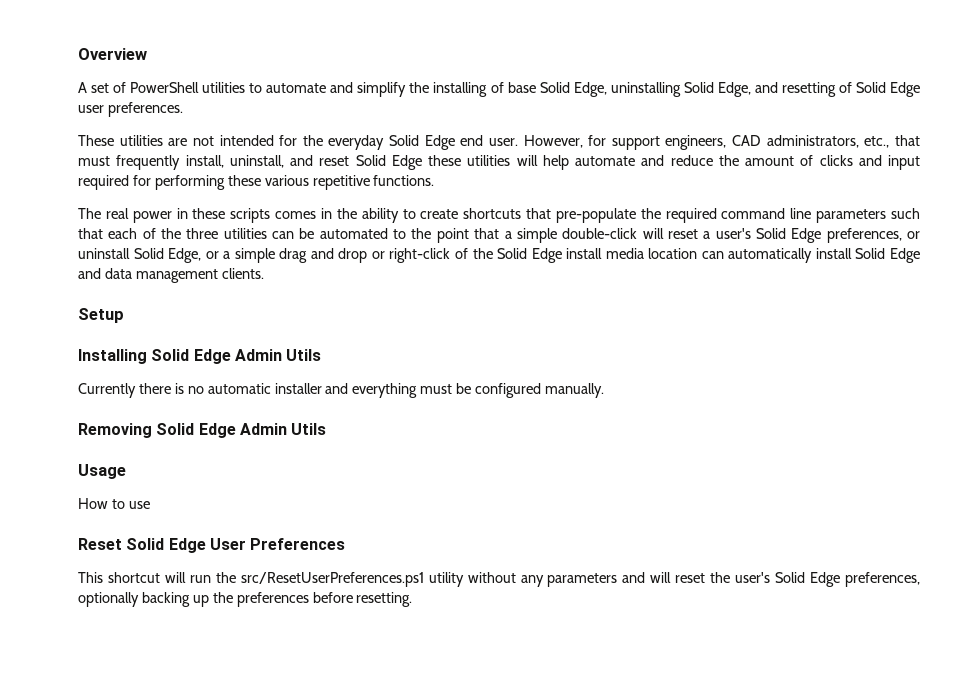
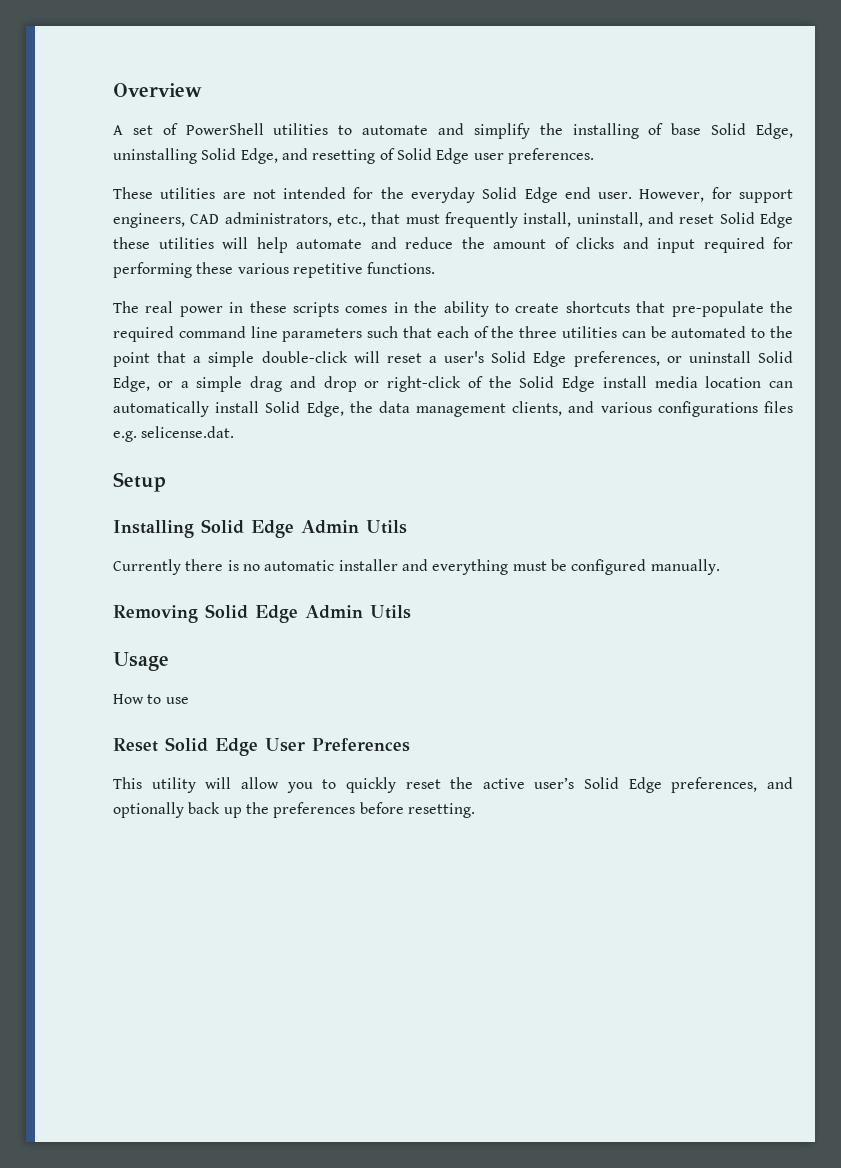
- The real power in these scripts comes in the ability to create shortcuts that pre-populate the required command line parameters such that each of the three utilities can be automated to the point that a simple double-click will reset a user's Solid Edge preferences, or uninstall Solid Edge, or a simple drag and drop or right-click of the Solid Edge install media location can automatically install Solid Edge and data management clients.
+ The real power in these scripts comes in the ability to create shortcuts that pre-populate the required command line parameters such that each of the three utilities can be automated to the point that a simple double-click will reset a user's Solid Edge preferences, or uninstall Solid Edge, or a simple drag and drop or right-click of the Solid Edge install media location can automatically install Solid Edge, the data management clients, and various configurations files e.g. selicense.dat.
- This shortcut will run the src/ResetUserPreferences.ps1 utility without any parameters and will reset the user's Solid Edge preferences, optionally backing up the preferences before resetting.
+ This utility will allow you to quickly reset the active user’s Solid Edge preferences, and optionally back up the preferences before resetting.

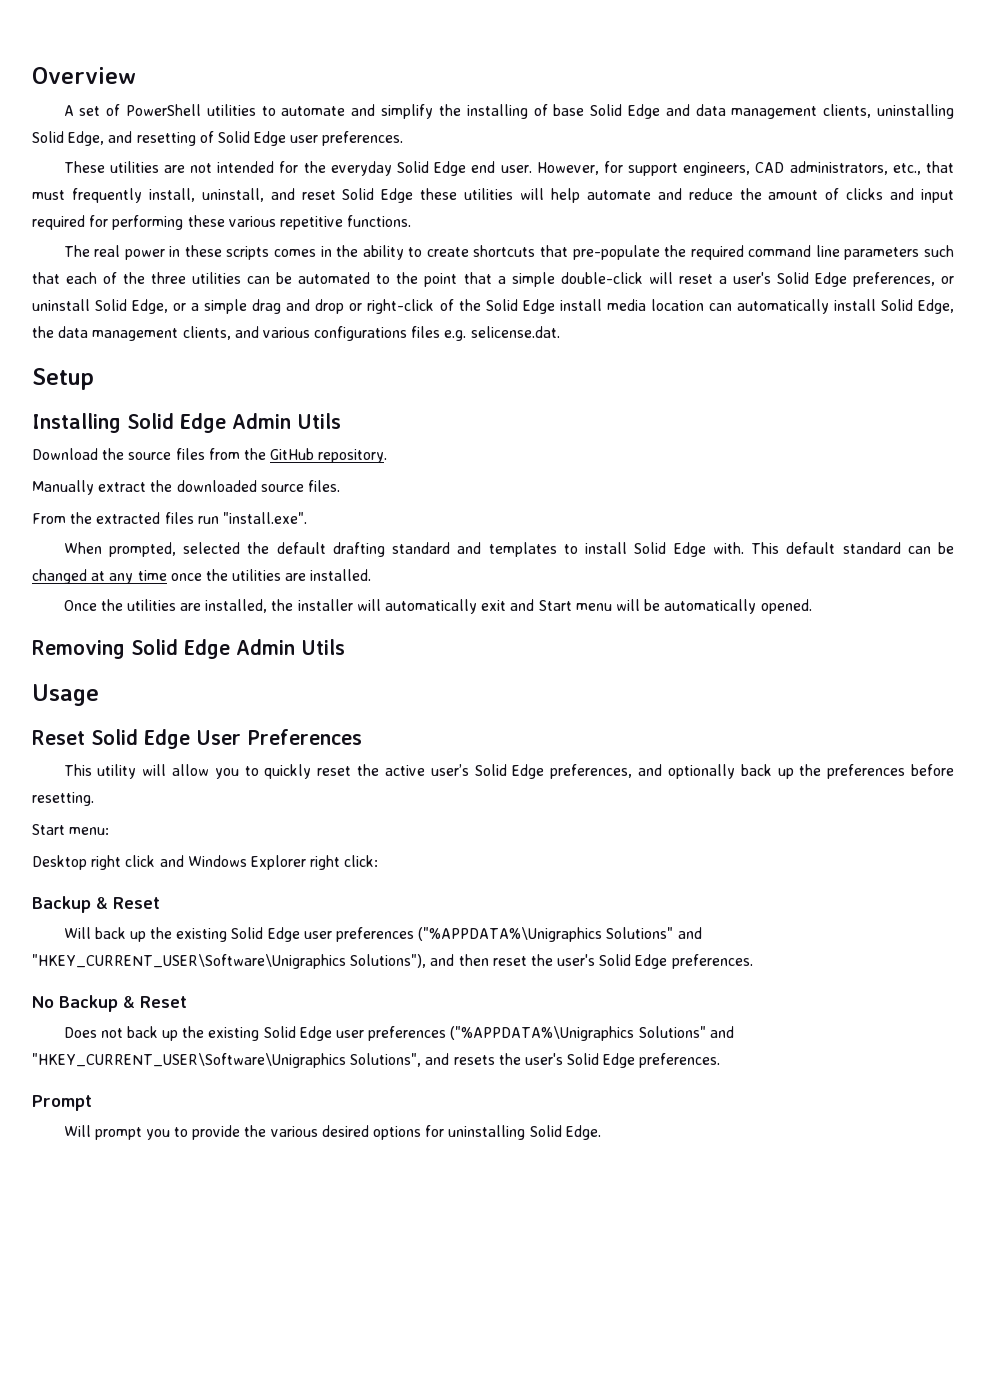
- A set of PowerShell utilities to automate and simplify the installing of base Solid Edge, uninstalling Solid Edge, and resetting of Solid Edge user preferences.
+ A set of PowerShell utilities to automate and simplify the installing of base Solid Edge and data management clients, uninstalling Solid Edge, and resetting of Solid Edge user preferences.
- Currently there is no automatic installer and everything must be configured manually.
+ Download the source files from the GitHub repository.
+ Manually extract the downloaded source files.
+ From the extracted files run "install.exe".
+ When prompted, selected the default drafting standard and templates to install Solid Edge with. This default standard can be changed at any time once the utilities are installed.
+ Once the utilities are installed, the installer will automatically exit and Start menu will be automatically opened.
- How to use
+ Start menu:
+ Desktop right click and Windows Explorer right click:
+ Backup & Reset
+ Will back up the existing Solid Edge user preferences ("%APPDATA%\Unigraphics Solutions" and "HKEY_CURRENT_USER\Software\Unigraphics Solutions"), and then reset the user's Solid Edge preferences.
+ No Backup & Reset
+ Does not back up the existing Solid Edge user preferences ("%APPDATA%\Unigraphics Solutions" and "HKEY_CURRENT_USER\Software\Unigraphics Solutions", and resets the user's Solid Edge preferences.
+ Prompt
+ Will prompt you to provide the various desired options for uninstalling Solid Edge.

